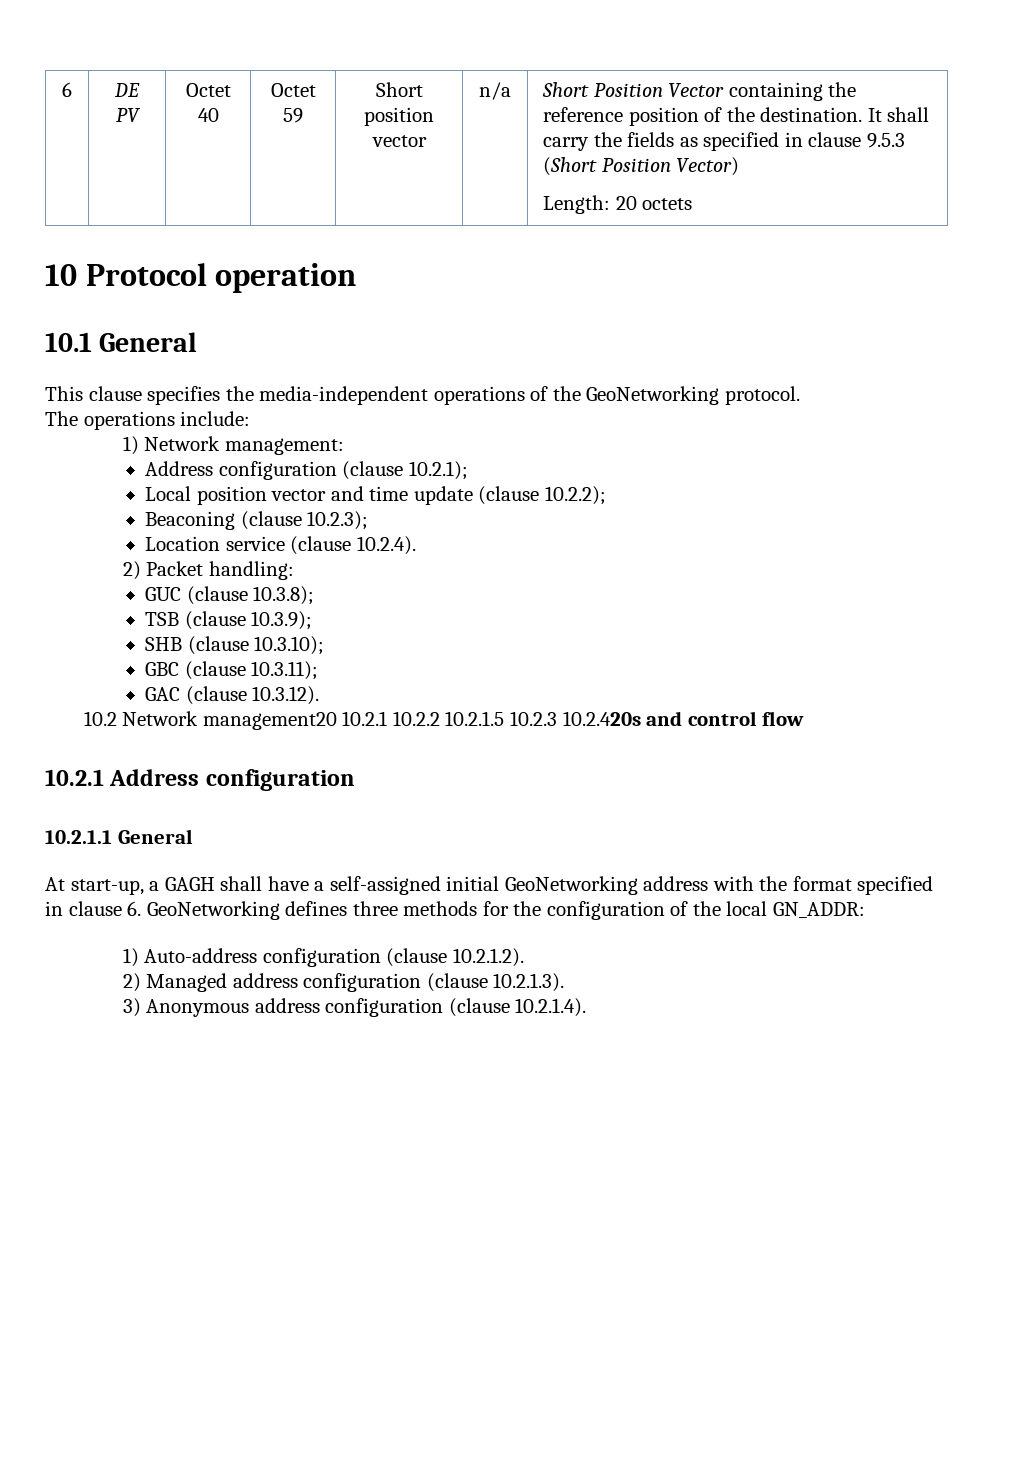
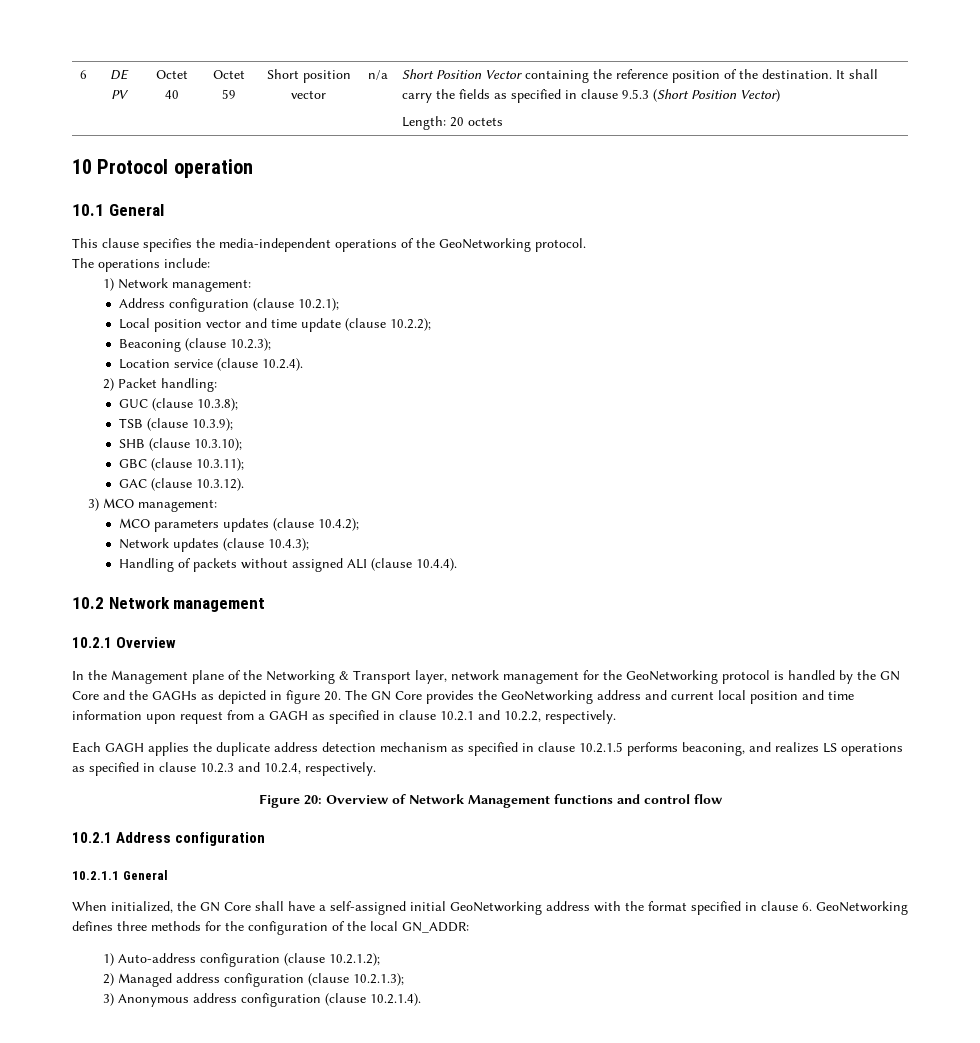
- 10.2 Network management20 10.2.1 10.2.2 10.2.1.5 10.2.3 10.2.420s and control flow
+ 3) MCO management:
+ MCO parameters updates (clause 10.4.2);
+ Network updates (clause 10.4.3);
+ Handling of packets without assigned ALI (clause 10.4.4).
+ 10.2 Network management
+ 10.2.1 Overview
+ In the Management plane of the Networking & Transport layer, network management for the GeoNetworking protocol is handled by the GN Core and the GAGHs as depicted in figure 20. The GN Core provides the GeoNetworking address and current local position and time information upon request from a GAGH as specified in clause 10.2.1 and 10.2.2, respectively.
+ Each GAGH applies the duplicate address detection mechanism as specified in clause 10.2.1.5 performs beaconing, and realizes LS operations as specified in clause 10.2.3 and 10.2.4, respectively.
+ Figure 20: Overview of Network Management functions and control flow
- At start-up, a GAGH shall have a self-assigned initial GeoNetworking address with the format specified in clause 6. GeoNetworking defines three methods for the configuration of the local GN_ADDR:
+ When initialized, the GN Core shall have a self-assigned initial GeoNetworking address with the format specified in clause 6. GeoNetworking defines three methods for the configuration of the local GN_ADDR:
- 1) Auto-address configuration (clause 10.2.1.2).
+ 1) Auto-address configuration (clause 10.2.1.2);
- 2) Managed address configuration (clause 10.2.1.3).
+ 2) Managed address configuration (clause 10.2.1.3);

